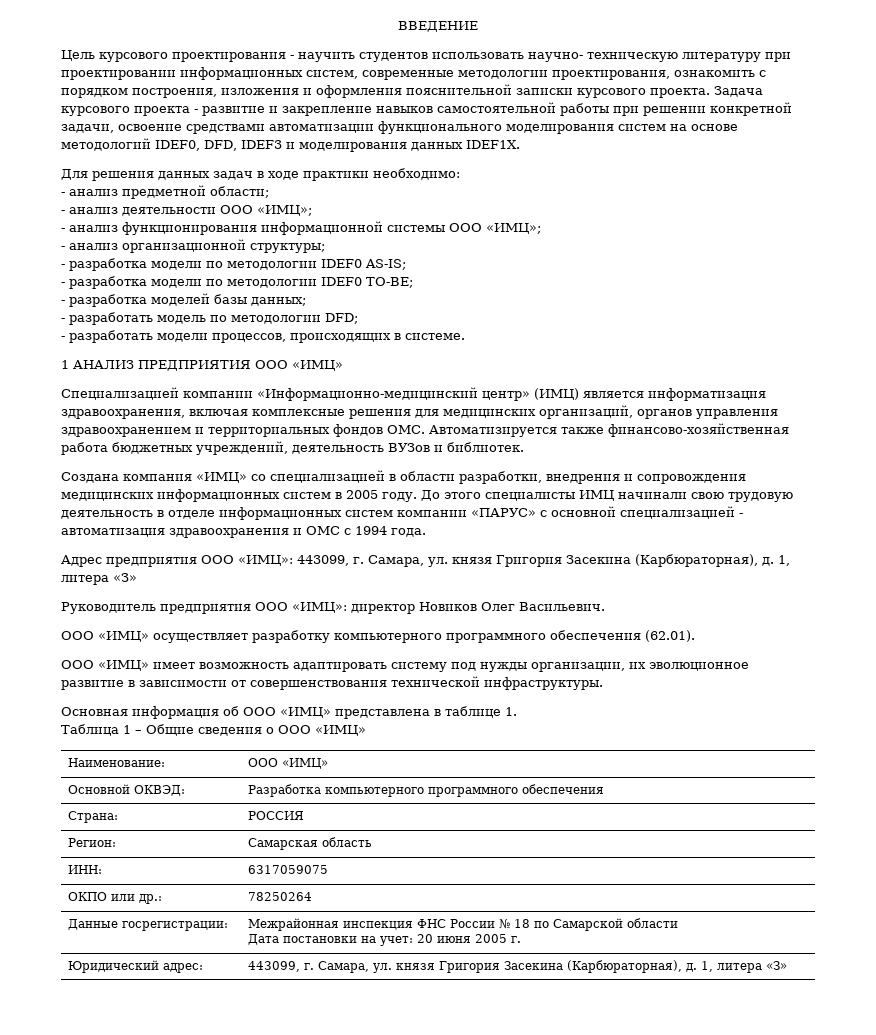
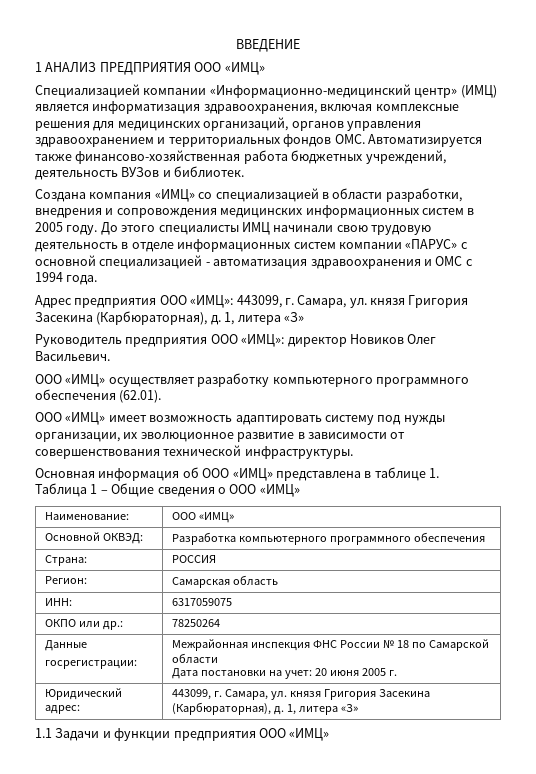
- Цель курсового проектирования - научить студентов использовать научно- техническую литературу при проектировании информационных систем, современные методологии проектирования, ознакомить с порядком построения, изложения и оформления пояснительной записки курсового проекта. Задача курсового проекта - развитие и закрепление навыков самостоятельной работы при решении конкретной задачи, освоение средствами автоматизации функционального моделирования систем на основе методологий IDEF0, DFD, IDEF3 и моделирования данных IDEF1X.
- Для решения данных задач в ходе практики необходимо:
- - анализ предметной области;
- - анализ деятельности ООО «ИМЦ»;
- - анализ функционирования информационной системы ООО «ИМЦ»;
- - анализ организационной структуры;
- - разработка модели по методологии IDEF0 AS-IS;
- - разработка модели по методологии IDEF0 TO-BE;
- - разработка моделей базы данных;
- - разработать модель по методологии DFD;
- - разработать модели процессов, происходящих в системе.
- Данные госрегистрации: | Межрайонная инспекция ФНС России № 18 по Самарской области
+ Данные
+ госрегистрации: | Межрайонная инспекция ФНС России № 18 по Самарской области
+ 1.1 Задачи и функции предприятия ООО «ИМЦ»

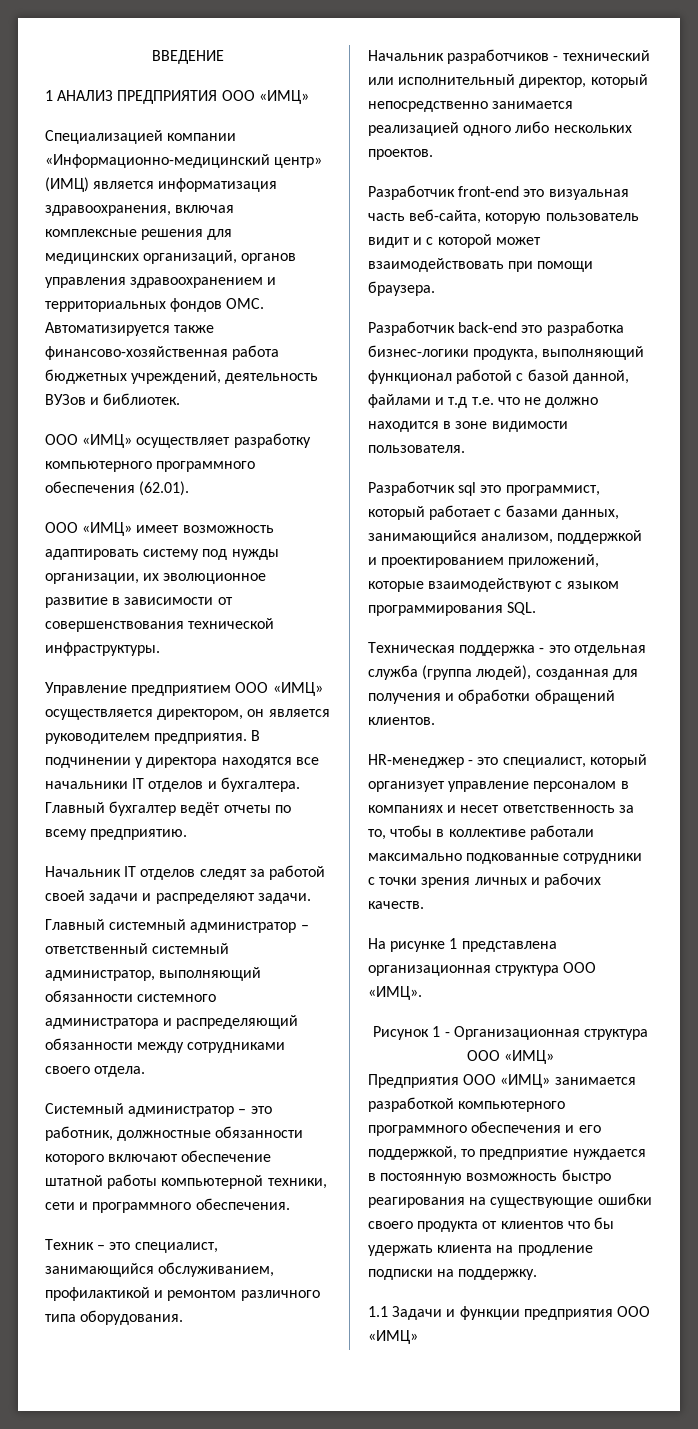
- Создана компания «ИМЦ» со специализацией в области разработки, внедрения и сопровождения медицинских информационных систем в 2005 году. До этого специалисты ИМЦ начинали свою трудовую деятельность в отделе информационных систем компании «ПАРУС» с основной специализацией - автоматизация здравоохранения и ОМС с 1994 года.
- Адрес предприятия ООО «ИМЦ»: 443099, г. Самара, ул. князя Григория Засекина (Карбюраторная), д. 1, литера «З»
- Руководитель предприятия ООО «ИМЦ»: директор Новиков Олег Васильевич.
- Основная информация об ООО «ИМЦ» представлена в таблице 1.
- Таблица 1 – Общие сведения о ООО «ИМЦ»
- Наименование: | ООО «ИМЦ»
- Основной ОКВЭД: | Разработка компьютерного программного обеспечения
- Страна: | РОССИЯ
- Регион: | Самарская область
- ИНН: | 6317059075
- ОКПО или др.: | 78250264
- Данные
- госрегистрации: | Межрайонная инспекция ФНС России № 18 по Самарской области
- Дата постановки на учет: 20 июня 2005 г.
- Юридический адрес: | 443099, г. Самара, ул. князя Григория Засекина (Карбюраторная), д. 1, литера «З»
+ Управление предприятием ООО «ИМЦ» осуществляется директором, он является руководителем предприятия. В подчинении у директора находятся все начальники IT отделов и бухгалтера. Главный бухгалтер ведёт отчеты по всему предприятию.
+ Начальник IT отделов следят за работой своей задачи и распределяют задачи.
+ Главный системный администратор – ответственный системный администратор, выполняющий обязанности системного администратора и распределяющий обязанности между сотрудниками своего отдела.
+ Системный администратор – это работник, должностные обязанности которого включают обеспечение штатной работы компьютерной техники, сети и программного обеспечения.
+ Техник – это специалист, занимающийся обслуживанием, профилактикой и ремонтом различного типа оборудования.
+ Начальник разработчиков - технический или исполнительный директор, который непосредственно занимается реализацией одного либо нескольких проектов.
+ Разработчик front-end это визуальная часть веб-сайта, которую пользователь видит и с которой может взаимодействовать при помощи браузера.
+ Разработчик back-end это разработка бизнес-логики продукта, выполняющий функционал работой с базой данной, файлами и т.д т.е. что не должно находится в зоне видимости пользователя.
+ Разработчик sql это программист, который работает с базами данных, занимающийся анализом, поддержкой и проектированием приложений, которые взаимодействуют с языком программирования SQL.
+ Техническая поддержка - это отдельная служба (группа людей), созданная для получения и обработки обращений клиентов.
+ HR-менеджер - это специалист, который организует управление персоналом в компаниях и несет ответственность за то, чтобы в коллективе работали максимально подкованные сотрудники с точки зрения личных и рабочих качеств.
+ На рисунке 1 представлена организационная структура ООО «ИМЦ».
+ Рисунок 1 - Организационная структура ООО «ИМЦ»
+ Предприятия ООО «ИМЦ» занимается разработкой компьютерного программного обеспечения и его поддержкой, то предприятие нуждается в постоянную возможность быстро реагирования на существующие ошибки своего продукта от клиентов что бы удержать клиента на продление подписки на поддержку.

